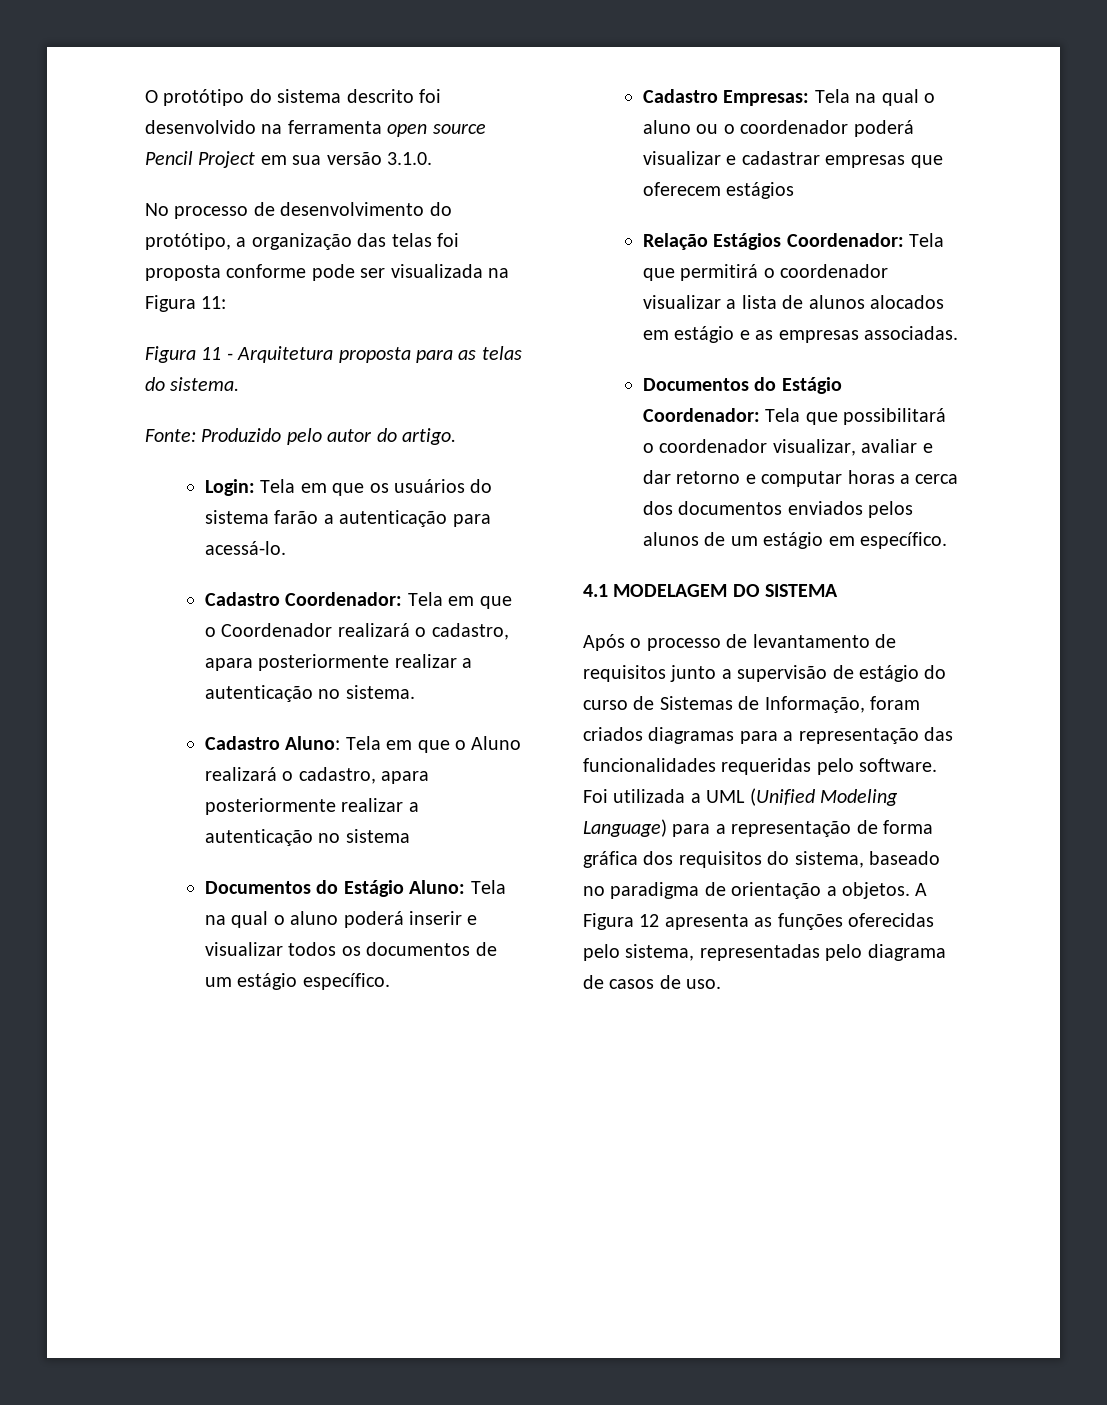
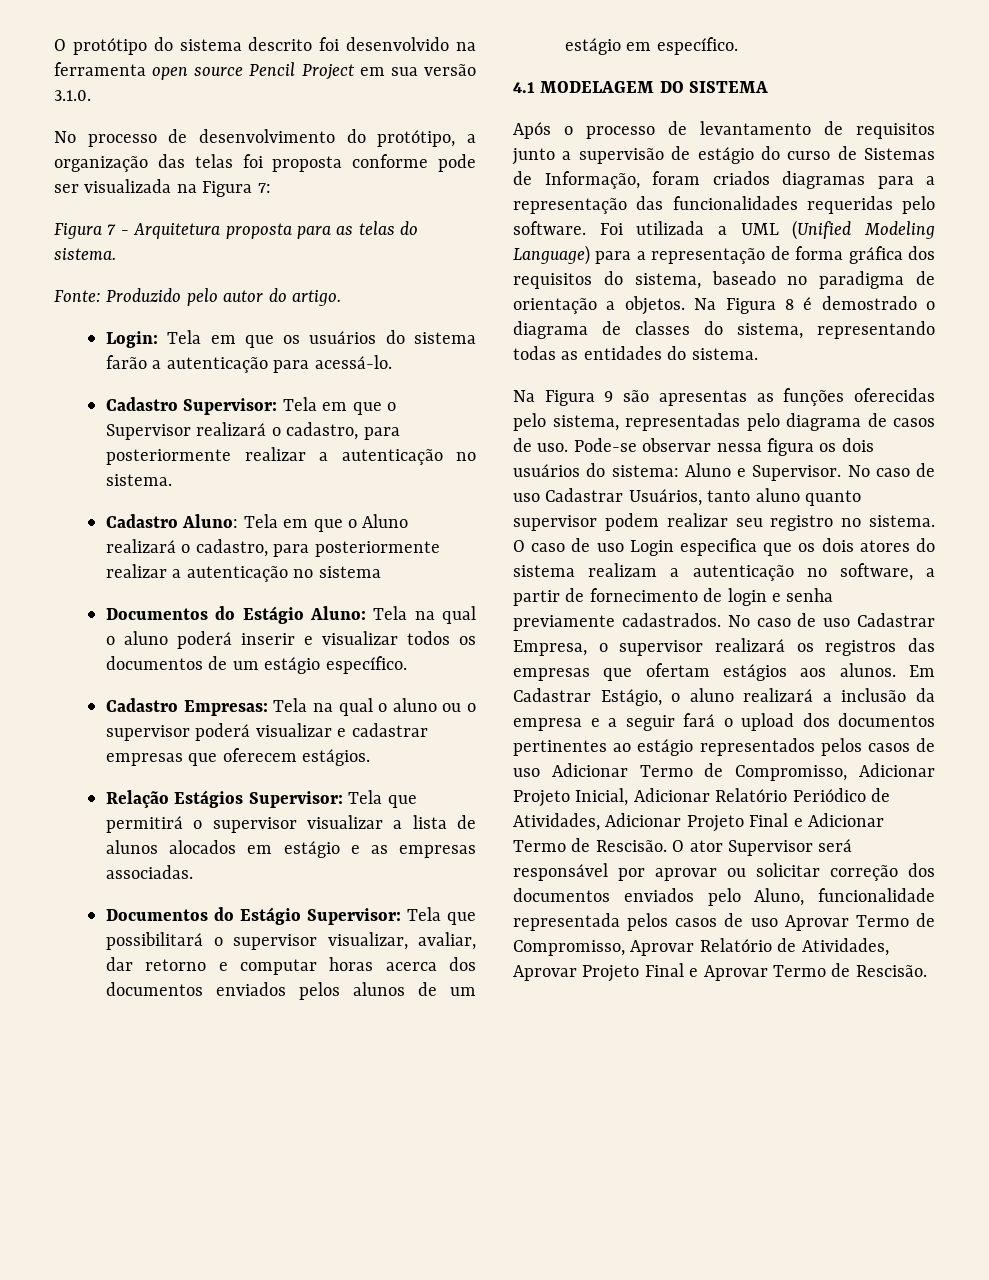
- No processo de desenvolvimento do protótipo, a organização das telas foi proposta conforme pode ser visualizada na Figura 11:
- Figura 11 - Arquitetura proposta para as telas do sistema.
+ No processo de desenvolvimento do protótipo, a organização das telas foi proposta conforme pode ser visualizada na Figura 7:
+ Figura 7 - Arquitetura proposta para as telas do sistema.
- Cadastro Coordenador: Tela em que o Coordenador realizará o cadastro, apara posteriormente realizar a autenticação no sistema.
+ Cadastro Supervisor: Tela em que o Supervisor realizará o cadastro, para posteriormente realizar a autenticação no sistema.
- Cadastro Aluno: Tela em que o Aluno realizará o cadastro, apara posteriormente realizar a autenticação no sistema
+ Cadastro Aluno: Tela em que o Aluno realizará o cadastro, para posteriormente realizar a autenticação no sistema
- Cadastro Empresas: Tela na qual o aluno ou o coordenador poderá visualizar e cadastrar empresas que oferecem estágios
+ Cadastro Empresas: Tela na qual o aluno ou o supervisor poderá visualizar e cadastrar empresas que oferecem estágios.
- Relação Estágios Coordenador: Tela que permitirá o coordenador visualizar a lista de alunos alocados em estágio e as empresas associadas.
+ Relação Estágios Supervisor: Tela que permitirá o supervisor visualizar a lista de alunos alocados em estágio e as empresas associadas.
- Documentos do Estágio Coordenador: Tela que possibilitará o coordenador visualizar, avaliar e dar retorno e computar horas a cerca dos documentos enviados pelos alunos de um estágio em específico.
+ Documentos do Estágio Supervisor: Tela que possibilitará o supervisor visualizar, avaliar, dar retorno e computar horas acerca dos documentos enviados pelos alunos de um estágio em específico.
- A Figura 12 apresenta as funções oferecidas pelo sistema, representadas pelo diagrama de casos de uso.
+ Na Figura 8 é demostrado o diagrama de classes do sistema, representando todas as entidades do sistema.
+ Na Figura 9 são apresentas as funções oferecidas pelo sistema, representadas pelo diagrama de casos de uso.
+ Pode-se observar nessa figura os dois usuários do sistema: Aluno e Supervisor. No caso de uso Cadastrar Usuários, tanto aluno quanto supervisor podem realizar seu registro no sistema. O caso de uso Login especifica que os dois atores do sistema realizam a autenticação no software, a partir de fornecimento de login e senha previamente cadastrados. No caso de uso Cadastrar Empresa, o supervisor realizará os registros das empresas que ofertam estágios aos alunos. Em Cadastrar Estágio, o aluno realizará a inclusão da empresa e a seguir fará o upload dos documentos pertinentes ao estágio representados pelos casos de uso Adicionar Termo de Compromisso, Adicionar Projeto Inicial, Adicionar Relatório Periódico de Atividades, Adicionar Projeto Final e Adicionar Termo de Rescisão. O ator Supervisor será responsável por aprovar ou solicitar correção dos documentos enviados pelo Aluno, funcionalidade representada pelos casos de uso Aprovar Termo de Compromisso, Aprovar Relatório de Atividades, Aprovar Projeto Final e Aprovar Termo de Rescisão.

